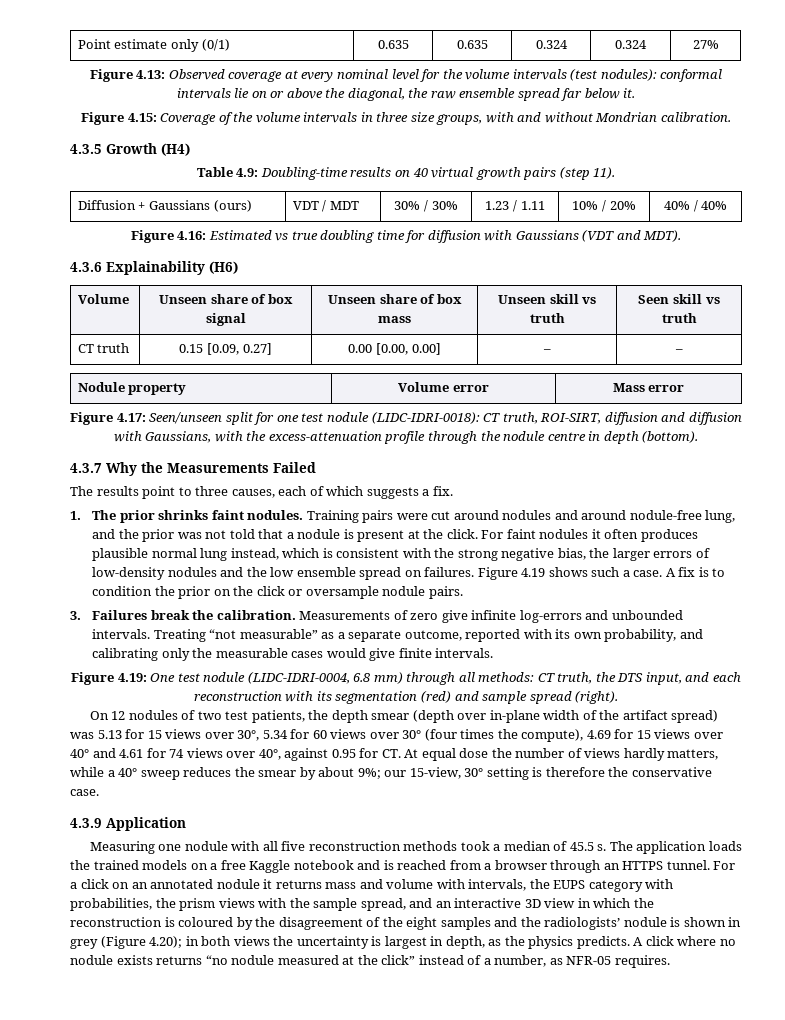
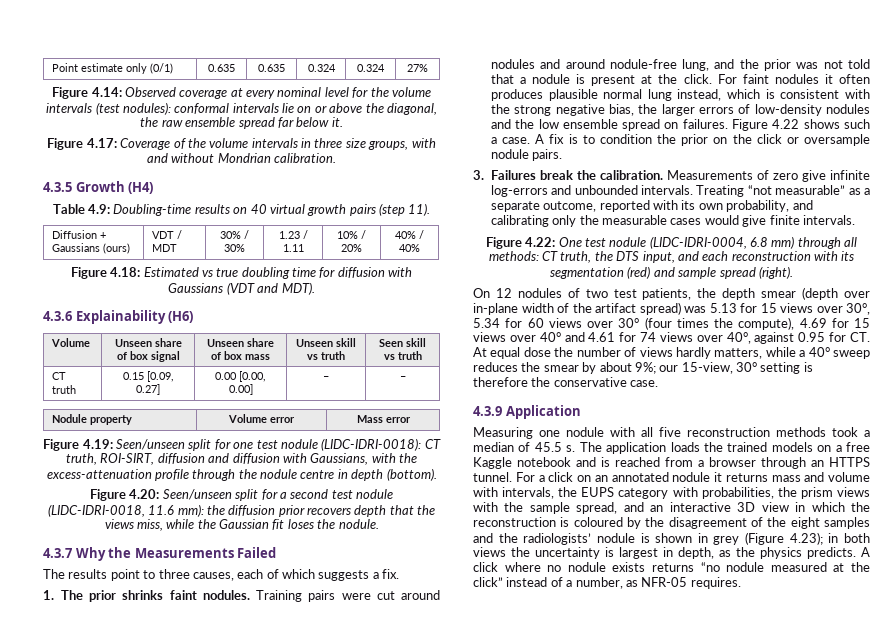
- Figure 4.13: Observed coverage at every nominal level for the volume intervals (test nodules): conformal intervals lie on or above the diagonal, the raw ensemble spread far below it.
+ Figure 4.14: Observed coverage at every nominal level for the volume intervals (test nodules): conformal intervals lie on or above the diagonal, the raw ensemble spread far below it.
- Figure 4.15: Coverage of the volume intervals in three size groups, with and without Mondrian calibration.
+ Figure 4.17: Coverage of the volume intervals in three size groups, with and without Mondrian calibration.
- Figure 4.16: Estimated vs true doubling time for diffusion with Gaussians (VDT and MDT).
+ Figure 4.18: Estimated vs true doubling time for diffusion with Gaussians (VDT and MDT).
- Figure 4.17: Seen/unseen split for one test nodule (LIDC-IDRI-0018): CT truth, ROI-SIRT, diffusion and diffusion with Gaussians, with the excess-attenuation profile through the nodule centre in depth (bottom).
+ Figure 4.19: Seen/unseen split for one test nodule (LIDC-IDRI-0018): CT truth, ROI-SIRT, diffusion and diffusion with Gaussians, with the excess-attenuation profile through the nodule centre in depth (bottom).
+ Figure 4.20: Seen/unseen split for a second test nodule (LIDC-IDRI-0018, 11.6 mm): the diffusion prior recovers depth that the views miss, while the Gaussian fit loses the nodule.
- Figure 4.19 shows such a case.
+ Figure 4.22 shows such a case.
- Figure 4.19: One test nodule (LIDC-IDRI-0004, 6.8 mm) through all methods: CT truth, the DTS input, and each reconstruction with its segmentation (red) and sample spread (right).
+ Figure 4.22: One test nodule (LIDC-IDRI-0004, 6.8 mm) through all methods: CT truth, the DTS input, and each reconstruction with its segmentation (red) and sample spread (right).
- For a click on an annotated nodule it returns mass and volume with intervals, the EUPS category with probabilities, the prism views with the sample spread, and an interactive 3D view in which the reconstruction is coloured by the disagreement of the eight samples and the radiologists’ nodule is shown in grey (Figure 4.20);
+ For a click on an annotated nodule it returns mass and volume with intervals, the EUPS category with probabilities, the prism views with the sample spread, and an interactive 3D view in which the reconstruction is coloured by the disagreement of the eight samples and the radiologists’ nodule is shown in grey (Figure 4.23);

